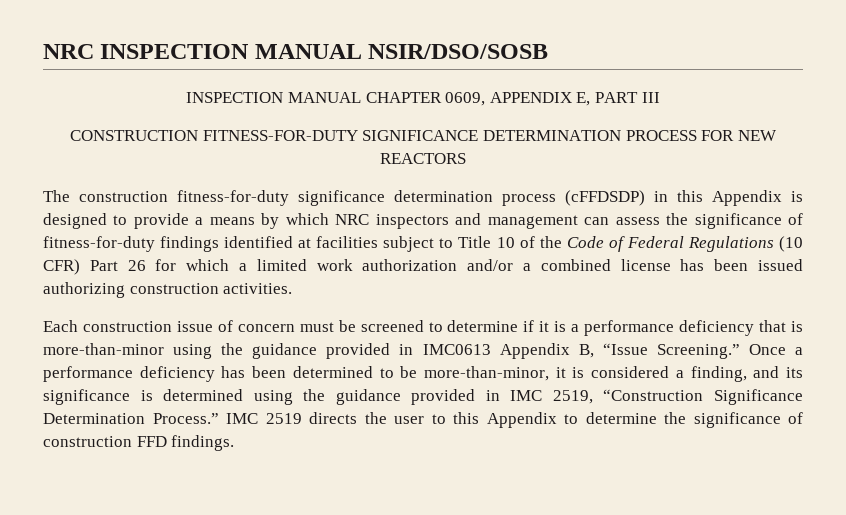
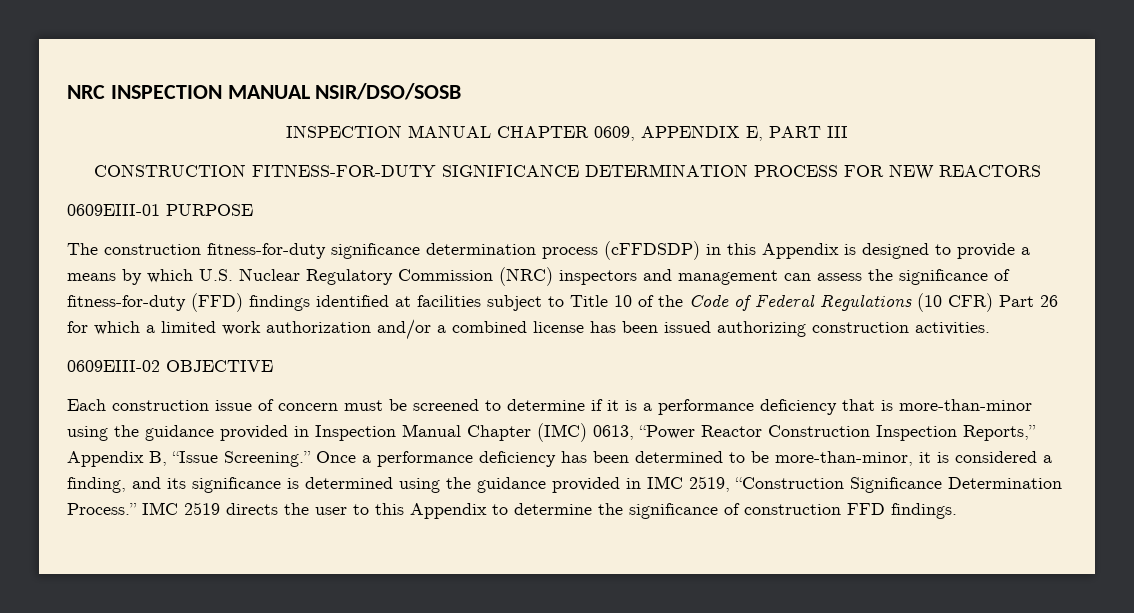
+ 0609EIII-01 PURPOSE
- The construction fitness-for-duty significance determination process (cFFDSDP) in this Appendix is designed to provide a means by which NRC inspectors and management can assess the significance of fitness-for-duty findings identified at facilities subject to Title 10 of the Code of Federal Regulations (10 CFR) Part 26 for which a limited work authorization and/or a combined license has been issued authorizing construction activities.
+ The construction fitness-for-duty significance determination process (cFFDSDP) in this Appendix is designed to provide a means by which U.S. Nuclear Regulatory Commission (NRC) inspectors and management can assess the significance of fitness-for-duty (FFD) findings identified at facilities subject to Title 10 of the Code of Federal Regulations (10 CFR) Part 26 for which a limited work authorization and/or a combined license has been issued authorizing construction activities.
+ 0609EIII-02 OBJECTIVE
- Each construction issue of concern must be screened to determine if it is a performance deficiency that is more-than-minor using the guidance provided in IMC0613 Appendix B, “Issue Screening.”
+ Each construction issue of concern must be screened to determine if it is a performance deficiency that is more-than-minor using the guidance provided in Inspection Manual Chapter (IMC) 0613, “Power Reactor Construction Inspection Reports,” Appendix B, “Issue Screening.”

